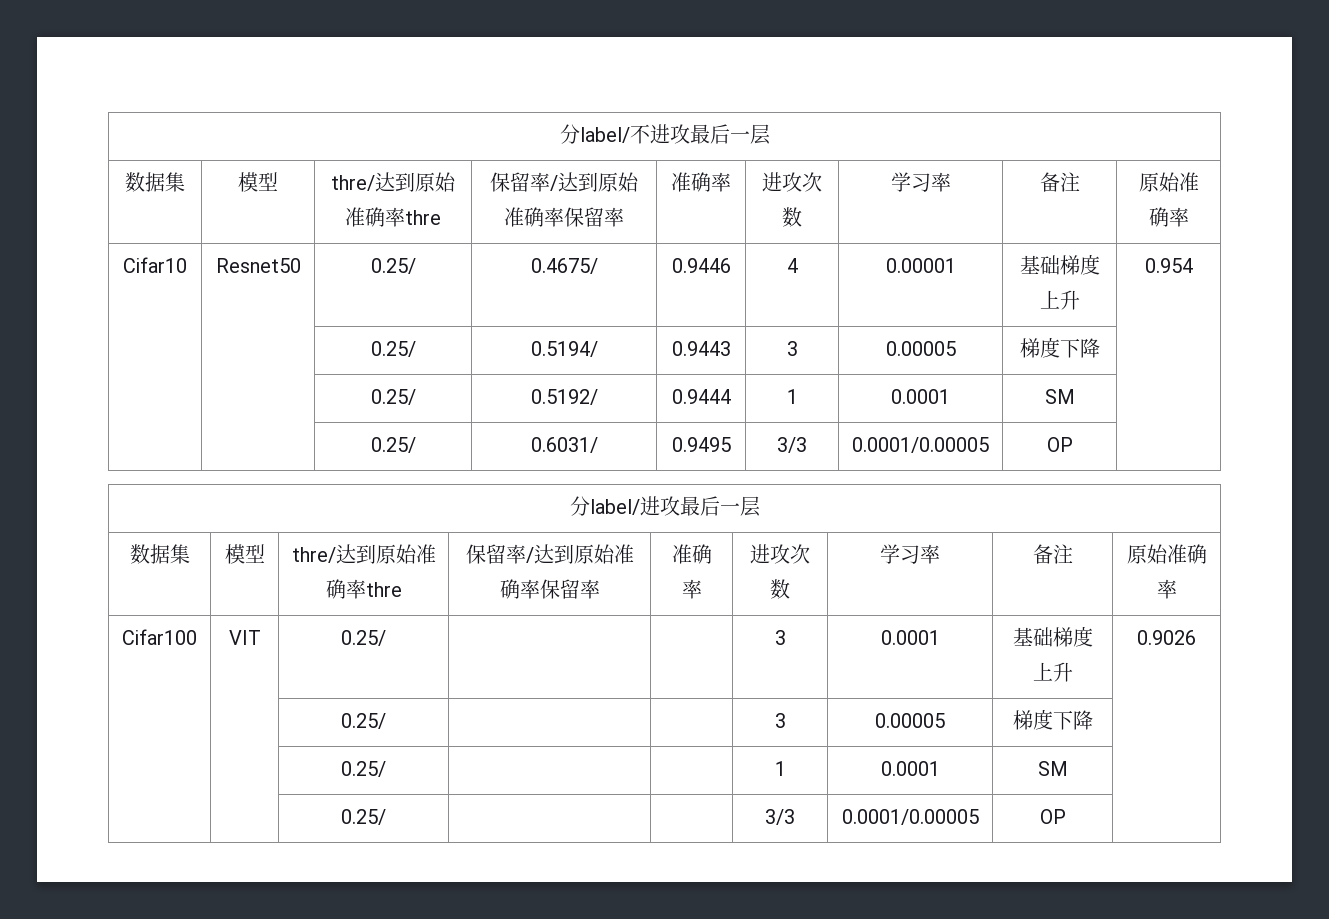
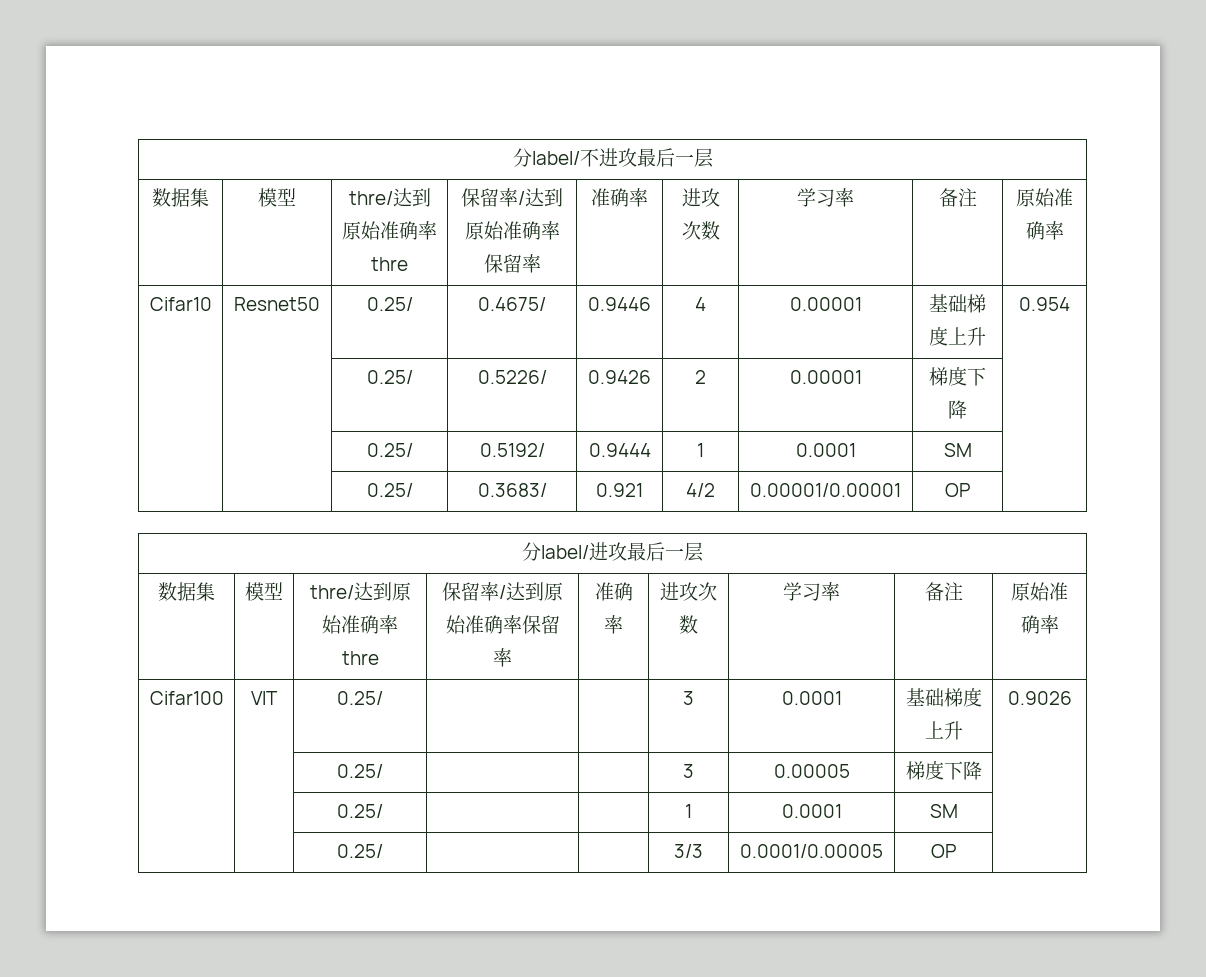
- | | 0.25/ | 0.5194/ | 0.9443 | 3 | 0.00005 | 梯度下降 |
+ | | 0.25/ | 0.5226/ | 0.9426 | 2 | 0.00001 | 梯度下降 |
- | | 0.25/ | 0.6031/ | 0.9495 | 3/3 | 0.0001/0.00005 | OP |
+ | | 0.25/ | 0.3683/ | 0.921 | 4/2 | 0.00001/0.00001 | OP |

